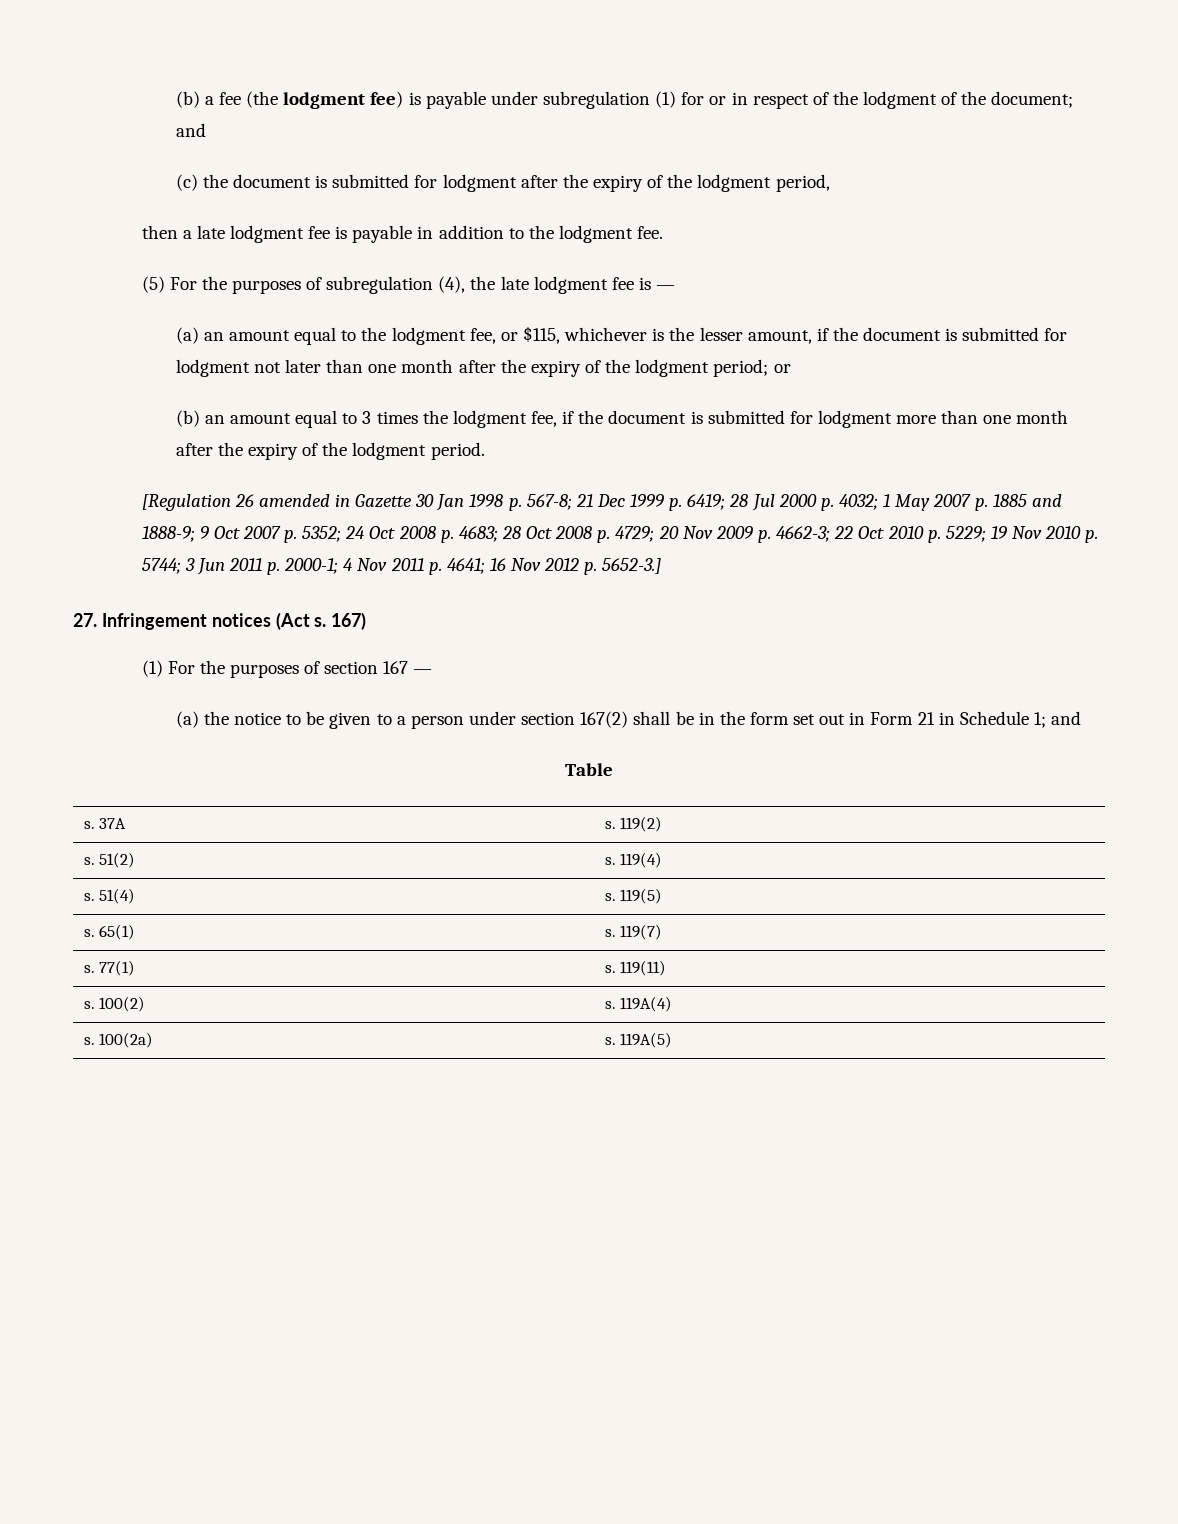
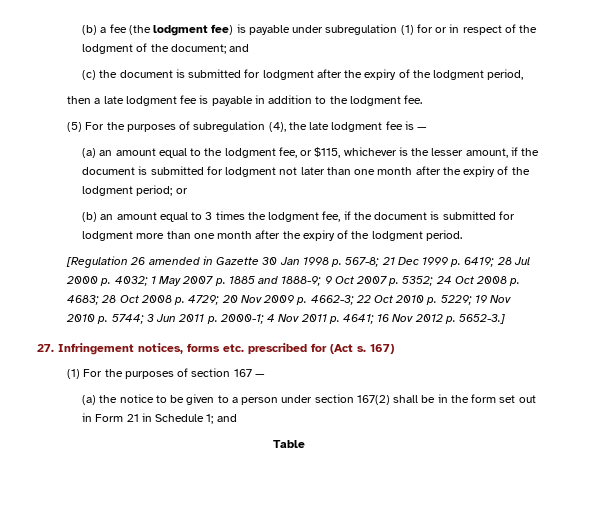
- 27. Infringement notices (Act s.
+ 27. Infringement notices, forms etc. prescribed for (Act s.
- s. 37A | s. 119(2)
- s. 51(2) | s. 119(4)
- s. 51(4) | s. 119(5)
- s. 65(1) | s. 119(7)
- s. 77(1) | s. 119(11)
- s. 100(2) | s. 119A(4)
- s. 100(2a) | s. 119A(5)

